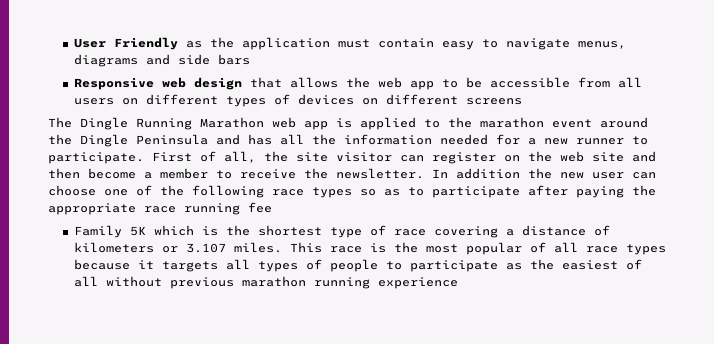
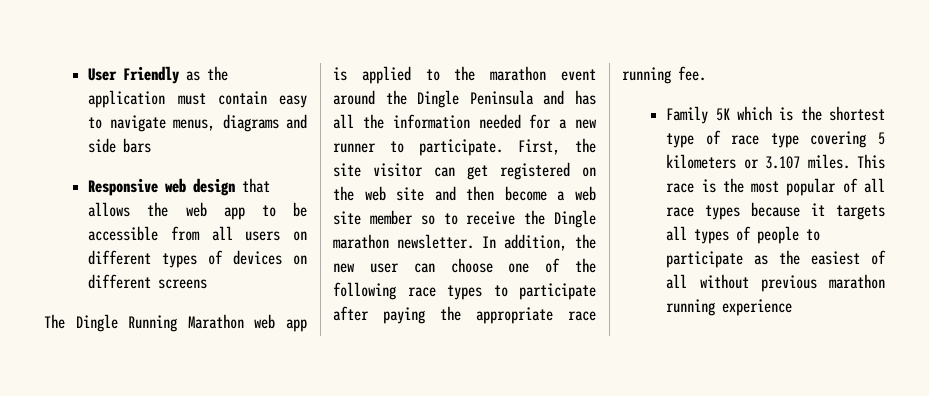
- First of all, the site visitor can register on the web site and then become a member to receive the newsletter.
+ First, the site visitor can get registered on the web site and then become a web site member so to receive the Dingle marathon newsletter.
- In addition the new user can choose one of the following race types so as to participate after paying the appropriate race running fee
+ In addition, the new user can choose one of the following race types to participate after paying the appropriate race running fee.
- Family 5K which is the shortest type of race covering a distance of kilometers or 3.107 miles.
+ Family 5K which is the shortest type of race type covering 5 kilometers or 3.107 miles.

